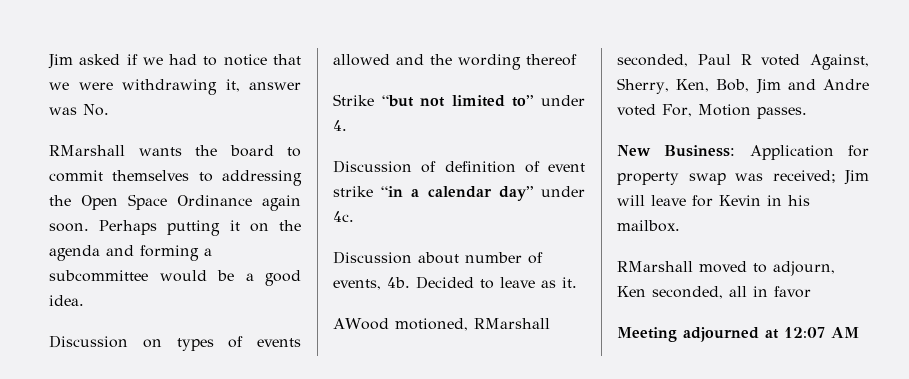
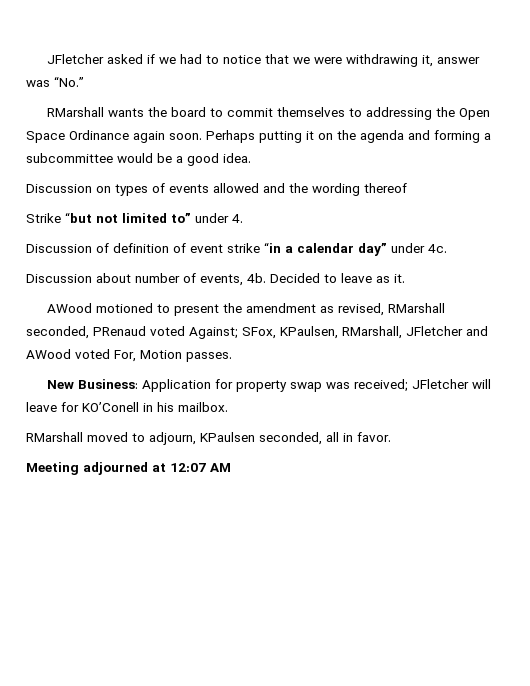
- Jim asked if we had to notice that we were withdrawing it, answer was No.
+ JFletcher asked if we had to notice that we were withdrawing it, answer was “No.”
- AWood motioned, RMarshall seconded, Paul R voted Against, Sherry, Ken, Bob, Jim and Andre voted For, Motion passes.
+ AWood motioned to present the amendment as revised, RMarshall seconded, PRenaud voted Against; SFox, KPaulsen, RMarshall, JFletcher and AWood voted For, Motion passes.
- New Business: Application for property swap was received; Jim will leave for Kevin in his mailbox.
+ New Business: Application for property swap was received; JFletcher will leave for KO’Conell in his mailbox.
- RMarshall moved to adjourn, Ken seconded, all in favor
+ RMarshall moved to adjourn, KPaulsen seconded, all in favor.

